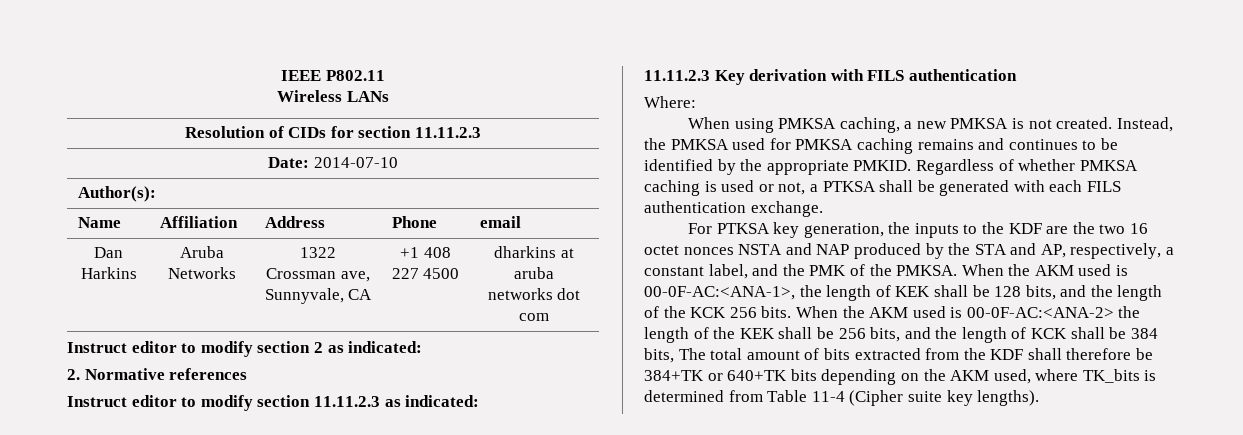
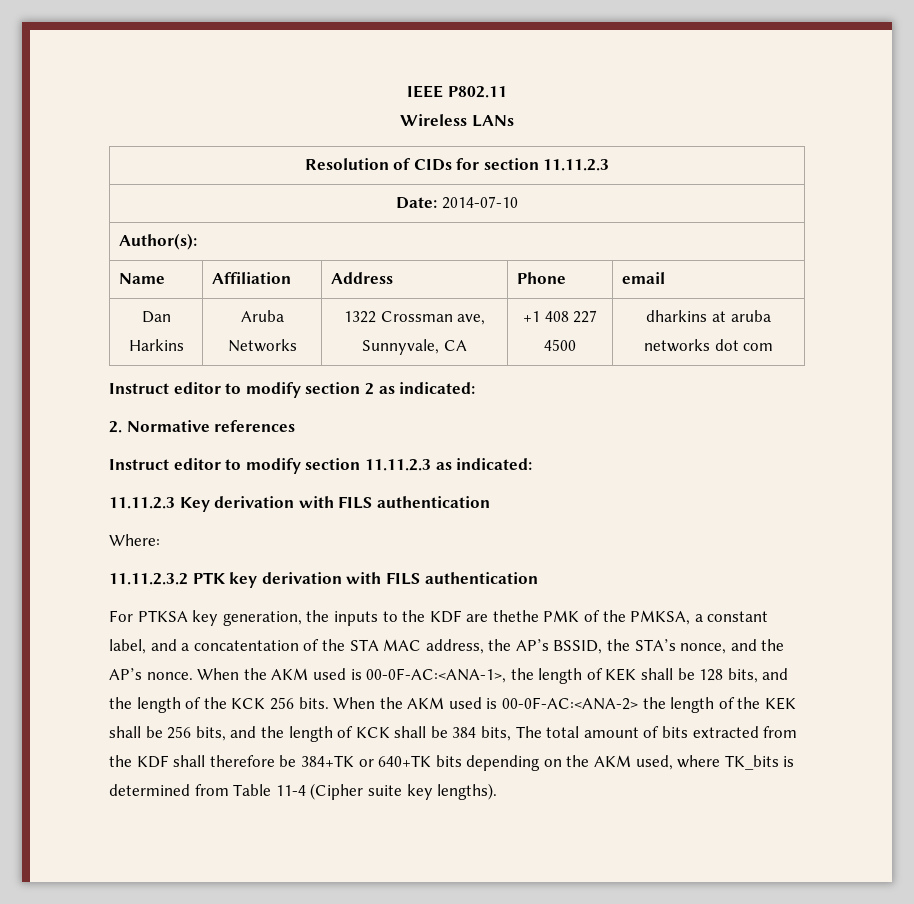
- When using PMKSA caching, a new PMKSA is not created. Instead, the PMKSA used for PMKSA caching remains and continues to be identified by the appropriate PMKID. Regardless of whether PMKSA caching is used or not, a PTKSA shall be generated with each FILS authentication exchange.
+ 11.11.2.3.2 PTK key derivation with FILS authentication
- For PTKSA key generation, the inputs to the KDF are the two 16 octet nonces NSTA and NAP produced by the STA and AP, respectively, a constant label, and the PMK of the PMKSA.
+ For PTKSA key generation, the inputs to the KDF are thethe PMK of the PMKSA, a constant label, and a concatentation of the STA MAC address, the AP’s BSSID, the STA’s nonce, and the AP’s nonce.

